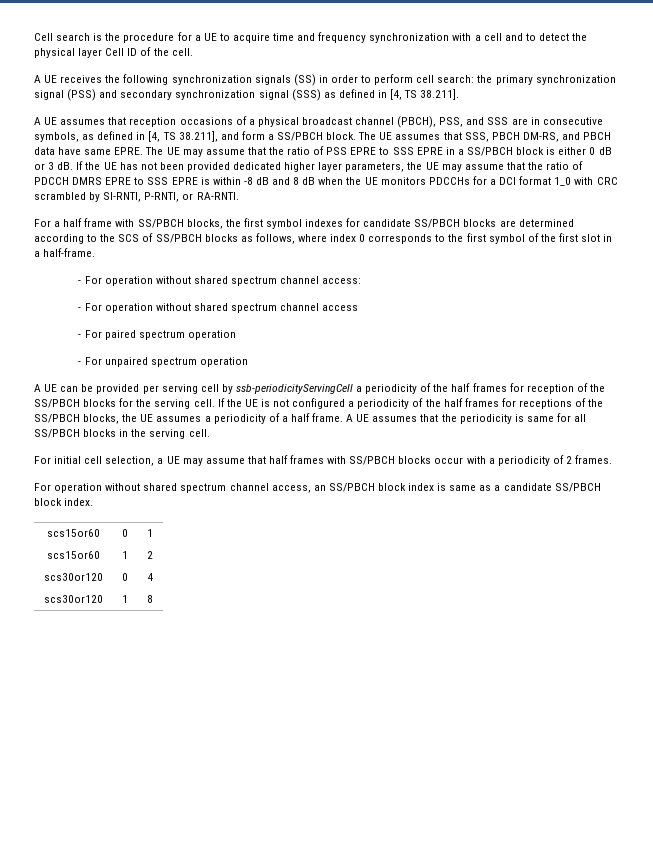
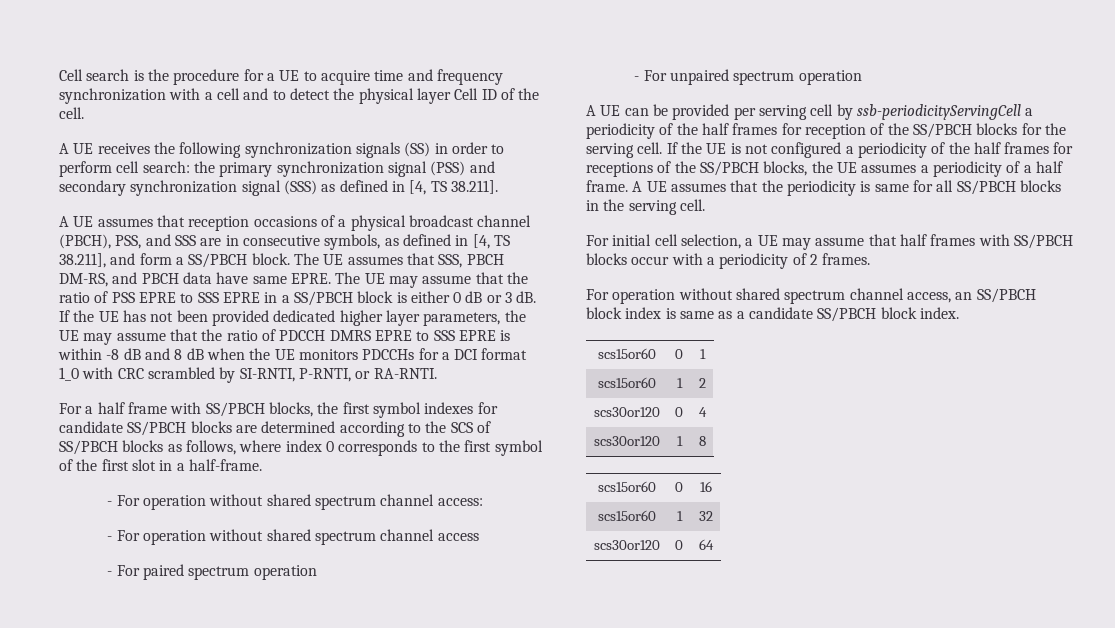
+ scs15or60 | 0 | 16
+ scs15or60 | 1 | 32
+ scs30or120 | 0 | 64

